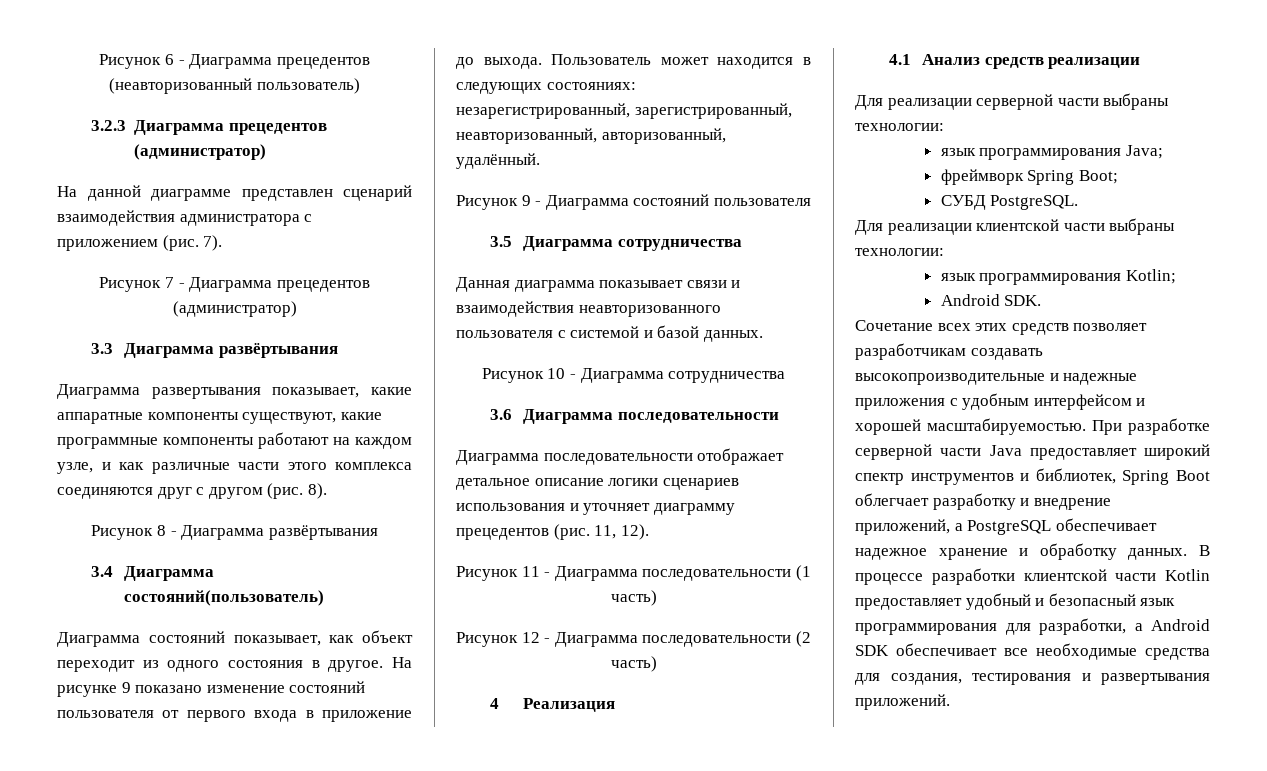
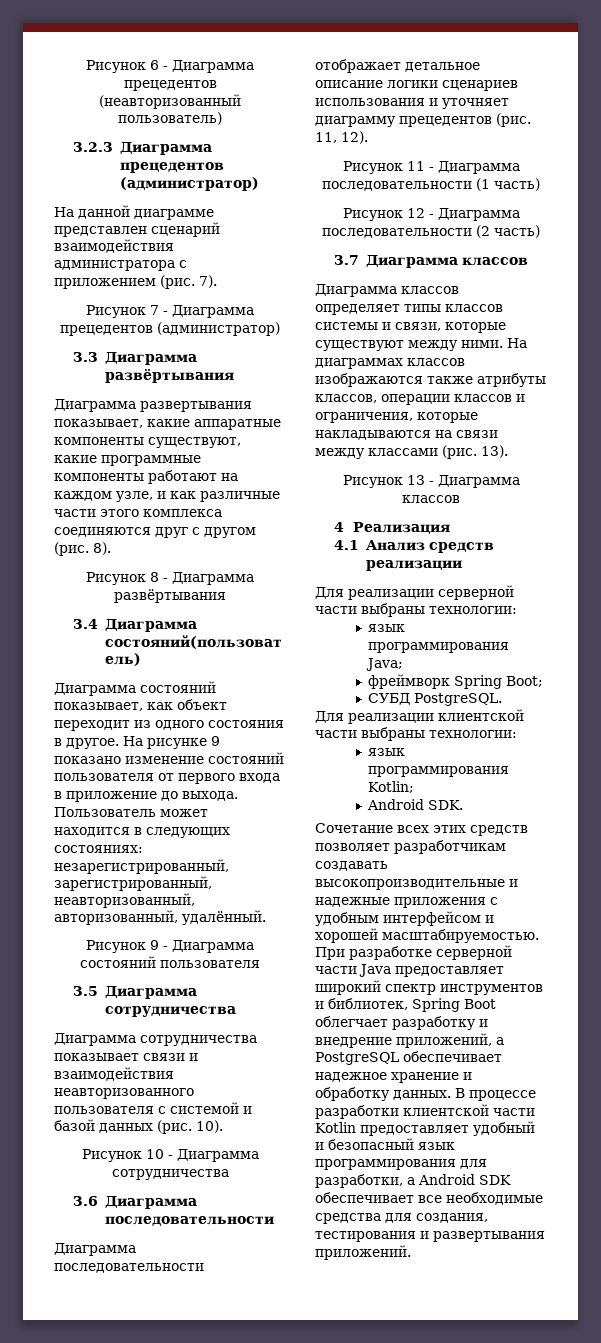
- Данная диаграмма показывает связи и взаимодействия неавторизованного пользователя с системой и базой данных.
+ Диаграмма сотрудничества показывает связи и взаимодействия неавторизованного пользователя с системой и базой данных (рис. 10).
+ 3.7 Диаграмма классов
+ Диаграмма классов определяет типы классов системы и связи, которые существуют между ними. На диаграммах классов изображаются также атрибуты классов, операции классов и ограничения, которые накладываются на связи между классами (рис. 13).
+ Рисунок 13 - Диаграмма классов

